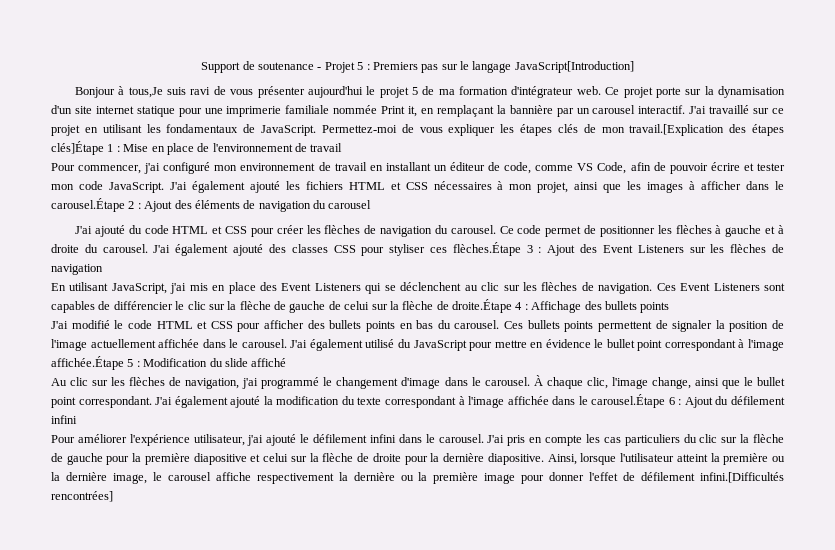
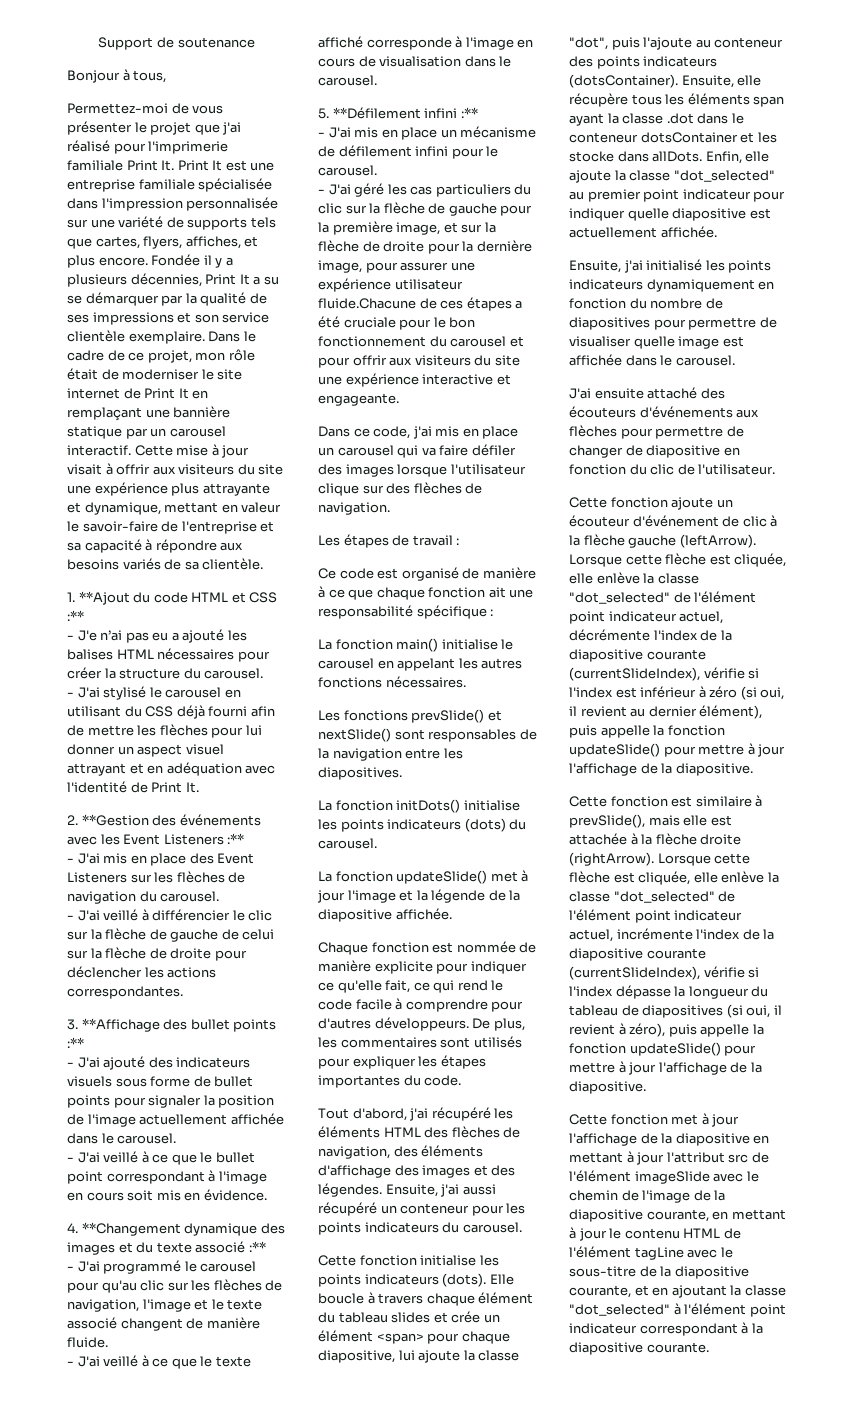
- Support de soutenance - Projet 5 : Premiers pas sur le langage JavaScript[Introduction]
+ Support de soutenance
- Bonjour à tous,Je suis ravi de vous présenter aujourd'hui le projet 5 de ma formation d'intégrateur web. Ce projet porte sur la dynamisation d'un site internet statique pour une imprimerie familiale nommée Print it, en remplaçant la bannière par un carousel interactif. J'ai travaillé sur ce projet en utilisant les fondamentaux de JavaScript. Permettez-moi de vous expliquer les étapes clés de mon travail.[Explication des étapes clés]Étape 1 : Mise en place de l'environnement de travail
- Pour commencer, j'ai configuré mon environnement de travail en installant un éditeur de code, comme VS Code, afin de pouvoir écrire et tester mon code JavaScript. J'ai également ajouté les fichiers HTML et CSS nécessaires à mon projet, ainsi que les images à afficher dans le carousel.Étape 2 : Ajout des éléments de navigation du carousel
- J'ai ajouté du code HTML et CSS pour créer les flèches de navigation du carousel. Ce code permet de positionner les flèches à gauche et à droite du carousel. J'ai également ajouté des classes CSS pour styliser ces flèches.Étape 3 : Ajout des Event Listeners sur les flèches de navigation
- En utilisant JavaScript, j'ai mis en place des Event Listeners qui se déclenchent au clic sur les flèches de navigation. Ces Event Listeners sont capables de différencier le clic sur la flèche de gauche de celui sur la flèche de droite.Étape 4 : Affichage des bullets points
- J'ai modifié le code HTML et CSS pour afficher des bullets points en bas du carousel. Ces bullets points permettent de signaler la position de l'image actuellement affichée dans le carousel. J'ai également utilisé du JavaScript pour mettre en évidence le bullet point correspondant à l'image affichée.Étape 5 : Modification du slide affiché
- Au clic sur les flèches de navigation, j'ai programmé le changement d'image dans le carousel. À chaque clic, l'image change, ainsi que le bullet point correspondant. J'ai également ajouté la modification du texte correspondant à l'image affichée dans le carousel.Étape 6 : Ajout du défilement infini
- Pour améliorer l'expérience utilisateur, j'ai ajouté le défilement infini dans le carousel. J'ai pris en compte les cas particuliers du clic sur la flèche de gauche pour la première diapositive et celui sur la flèche de droite pour la dernière diapositive. Ainsi, lorsque l'utilisateur atteint la première ou la dernière image, le carousel affiche respectivement la dernière ou la première image pour donner l'effet de défilement infini.[Difficultés rencontrées]
+ Bonjour à tous,
+ Permettez-moi de vous présenter le projet que j'ai réalisé pour l'imprimerie familiale Print It. Print It est une entreprise familiale spécialisée dans l'impression personnalisée sur une variété de supports tels que cartes, flyers, affiches, et plus encore. Fondée il y a plusieurs décennies, Print It a su se démarquer par la qualité de ses impressions et son service clientèle exemplaire. Dans le cadre de ce projet, mon rôle était de moderniser le site internet de Print It en remplaçant une bannière statique par un carousel interactif. Cette mise à jour visait à offrir aux visiteurs du site une expérience plus attrayante et dynamique, mettant en valeur le savoir-faire de l'entreprise et sa capacité à répondre aux besoins variés de sa clientèle.
+ 1. **Ajout du code HTML et CSS :**
+ - J'e n’ai pas eu a ajouté les balises HTML nécessaires pour créer la structure du carousel.
+ - J'ai stylisé le carousel en utilisant du CSS déjà fourni afin de mettre les flèches pour lui donner un aspect visuel attrayant et en adéquation avec l'identité de Print It.
+ 2. **Gestion des événements avec les Event Listeners :**
+ - J'ai mis en place des Event Listeners sur les flèches de navigation du carousel.
+ - J'ai veillé à différencier le clic sur la flèche de gauche de celui sur la flèche de droite pour déclencher les actions correspondantes.
+ 3. **Affichage des bullet points :**
+ - J'ai ajouté des indicateurs visuels sous forme de bullet points pour signaler la position de l'image actuellement affichée dans le carousel.
+ - J'ai veillé à ce que le bullet point correspondant à l'image en cours soit mis en évidence.
+ 4. **Changement dynamique des images et du texte associé :**
+ - J'ai programmé le carousel pour qu'au clic sur les flèches de navigation, l'image et le texte associé changent de manière fluide.
+ - J'ai veillé à ce que le texte affiché corresponde à l'image en cours de visualisation dans le carousel.
+ 5. **Défilement infini :**
+ - J'ai mis en place un mécanisme de défilement infini pour le carousel.
+ - J'ai géré les cas particuliers du clic sur la flèche de gauche pour la première image, et sur la flèche de droite pour la dernière image, pour assurer une expérience utilisateur fluide.Chacune de ces étapes a été cruciale pour le bon fonctionnement du carousel et pour offrir aux visiteurs du site une expérience interactive et engageante.
+ Dans ce code, j'ai mis en place un carousel qui va faire défiler des images lorsque l'utilisateur clique sur des flèches de navigation.
+ Les étapes de travail :
+ Ce code est organisé de manière à ce que chaque fonction ait une responsabilité spécifique :
+ La fonction main() initialise le carousel en appelant les autres fonctions nécessaires.
+ Les fonctions prevSlide() et nextSlide() sont responsables de la navigation entre les diapositives.
+ La fonction initDots() initialise les points indicateurs (dots) du carousel.
+ La fonction updateSlide() met à jour l'image et la légende de la diapositive affichée.
+ Chaque fonction est nommée de manière explicite pour indiquer ce qu'elle fait, ce qui rend le code facile à comprendre pour d'autres développeurs. De plus, les commentaires sont utilisés pour expliquer les étapes importantes du code.
+ Tout d'abord, j'ai récupéré les éléments HTML des flèches de navigation, des éléments d'affichage des images et des légendes. Ensuite, j'ai aussi récupéré un conteneur pour les points indicateurs du carousel.
+ Cette fonction initialise les points indicateurs (dots). Elle boucle à travers chaque élément du tableau slides et crée un élément <span> pour chaque diapositive, lui ajoute la classe "dot", puis l'ajoute au conteneur des points indicateurs (dotsContainer). Ensuite, elle récupère tous les éléments span ayant la classe .dot dans le conteneur dotsContainer et les stocke dans allDots. Enfin, elle ajoute la classe "dot_selected" au premier point indicateur pour indiquer quelle diapositive est actuellement affichée.
+ Ensuite, j'ai initialisé les points indicateurs dynamiquement en fonction du nombre de diapositives pour permettre de visualiser quelle image est affichée dans le carousel.
+ J'ai ensuite attaché des écouteurs d'événements aux flèches pour permettre de changer de diapositive en fonction du clic de l'utilisateur.
+ Cette fonction ajoute un écouteur d'événement de clic à la flèche gauche (leftArrow). Lorsque cette flèche est cliquée, elle enlève la classe "dot_selected" de l'élément point indicateur actuel, décrémente l'index de la diapositive courante (currentSlideIndex), vérifie si l'index est inférieur à zéro (si oui, il revient au dernier élément), puis appelle la fonction updateSlide() pour mettre à jour l'affichage de la diapositive.
+ Cette fonction est similaire à prevSlide(), mais elle est attachée à la flèche droite (rightArrow). Lorsque cette flèche est cliquée, elle enlève la classe "dot_selected" de l'élément point indicateur actuel, incrémente l'index de la diapositive courante (currentSlideIndex), vérifie si l'index dépasse la longueur du tableau de diapositives (si oui, il revient à zéro), puis appelle la fonction updateSlide() pour mettre à jour l'affichage de la diapositive.
+ Cette fonction met à jour l'affichage de la diapositive en mettant à jour l'attribut src de l'élément imageSlide avec le chemin de l'image de la diapositive courante, en mettant à jour le contenu HTML de l'élément tagLine avec le sous-titre de la diapositive courante, et en ajoutant la classe "dot_selected" à l'élément point indicateur correspondant à la diapositive courante.

